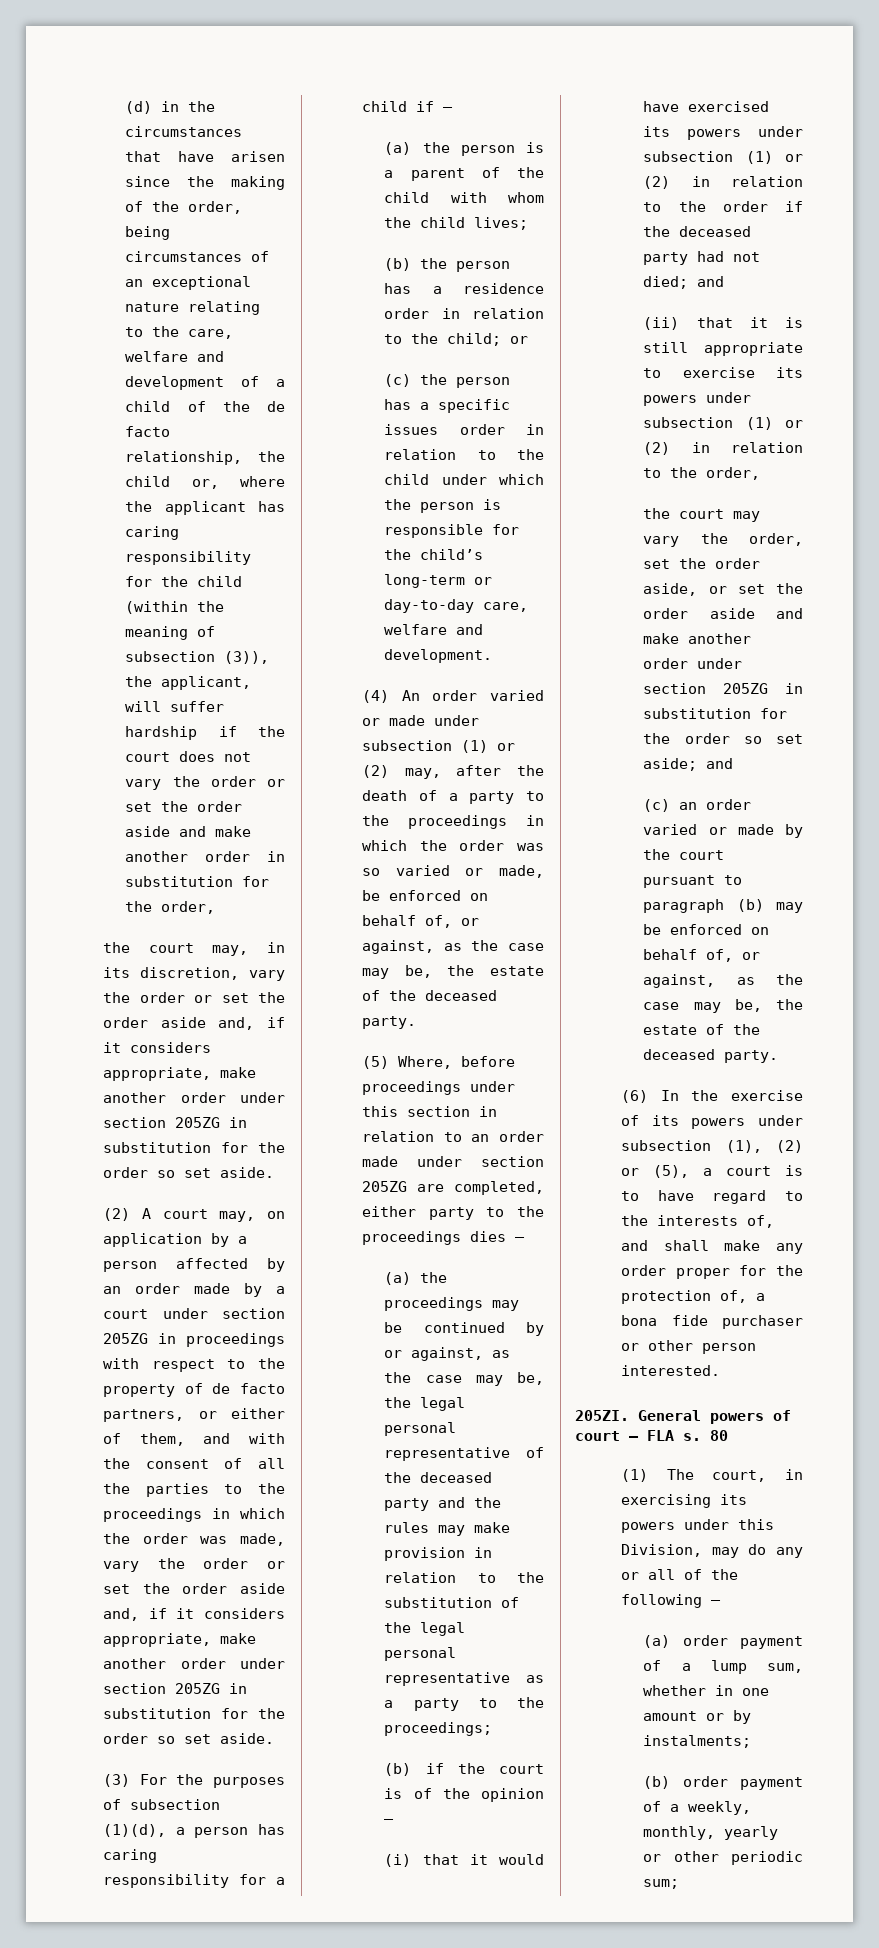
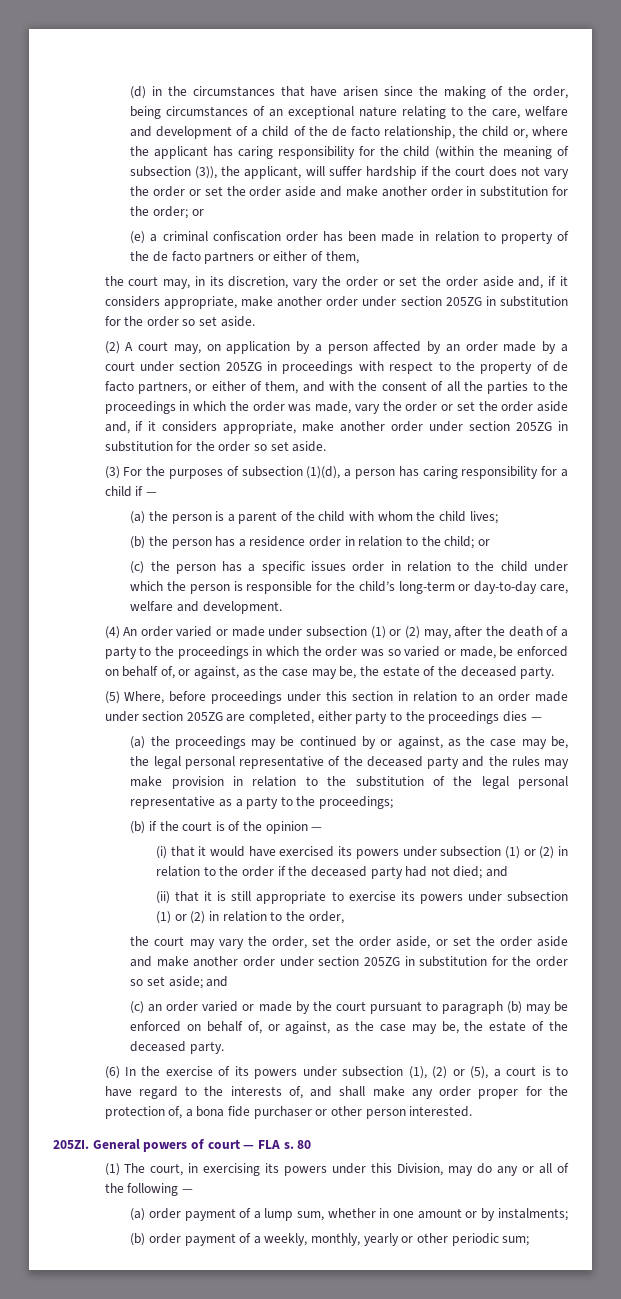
- (d) in the circumstances that have arisen since the making of the order, being circumstances of an exceptional nature relating to the care, welfare and development of a child of the de facto relationship, the child or, where the applicant has caring responsibility for the child (within the meaning of subsection (3)), the applicant, will suffer hardship if the court does not vary the order or set the order aside and make another order in substitution for the order,
+ (d) in the circumstances that have arisen since the making of the order, being circumstances of an exceptional nature relating to the care, welfare and development of a child of the de facto relationship, the child or, where the applicant has caring responsibility for the child (within the meaning of subsection (3)), the applicant, will suffer hardship if the court does not vary the order or set the order aside and make another order in substitution for the order; or
+ (e) a criminal confiscation order has been made in relation to property of the de facto partners or either of them,

